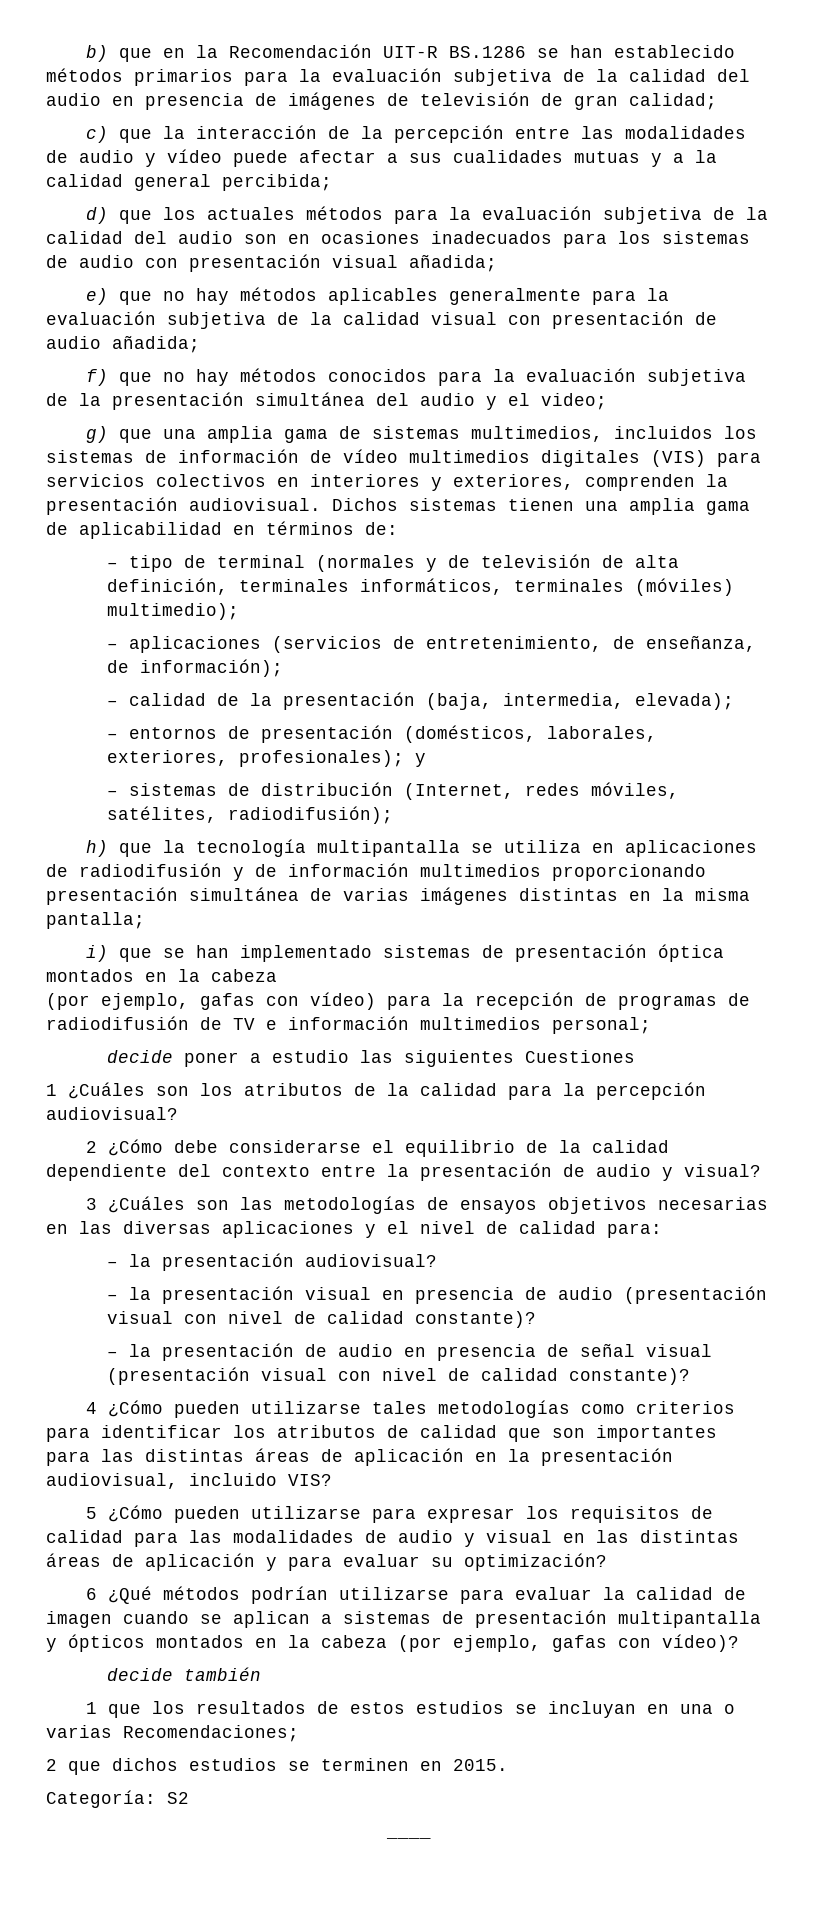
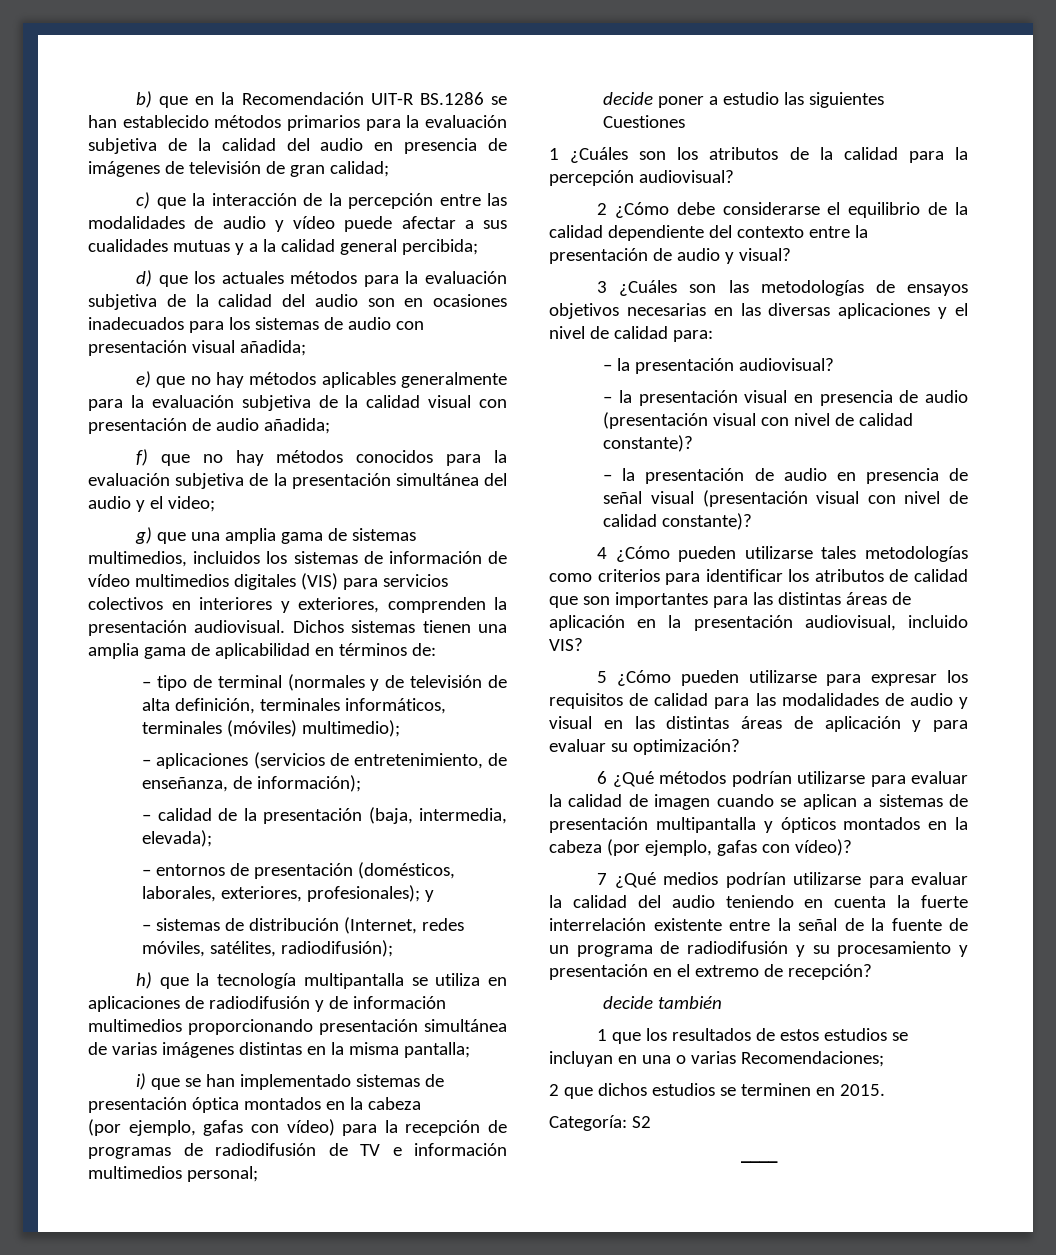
+ 7 ¿Qué medios podrían utilizarse para evaluar la calidad del audio teniendo en cuenta la fuerte interrelación existente entre la señal de la fuente de un programa de radiodifusión y su procesamiento y presentación en el extremo de recepción?

